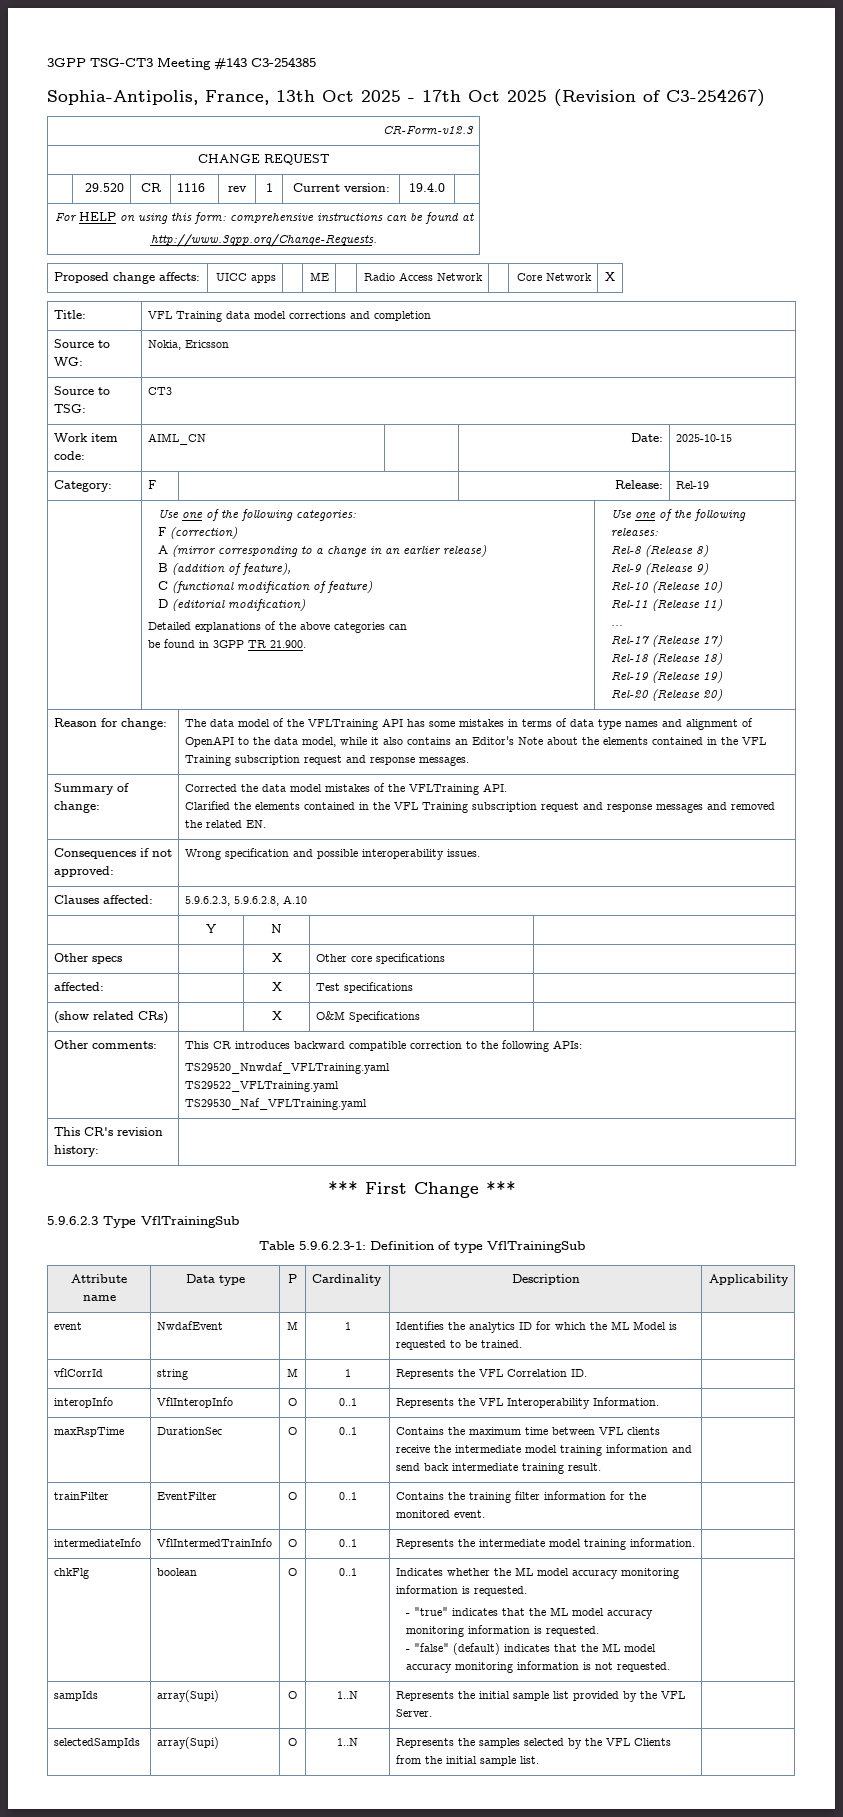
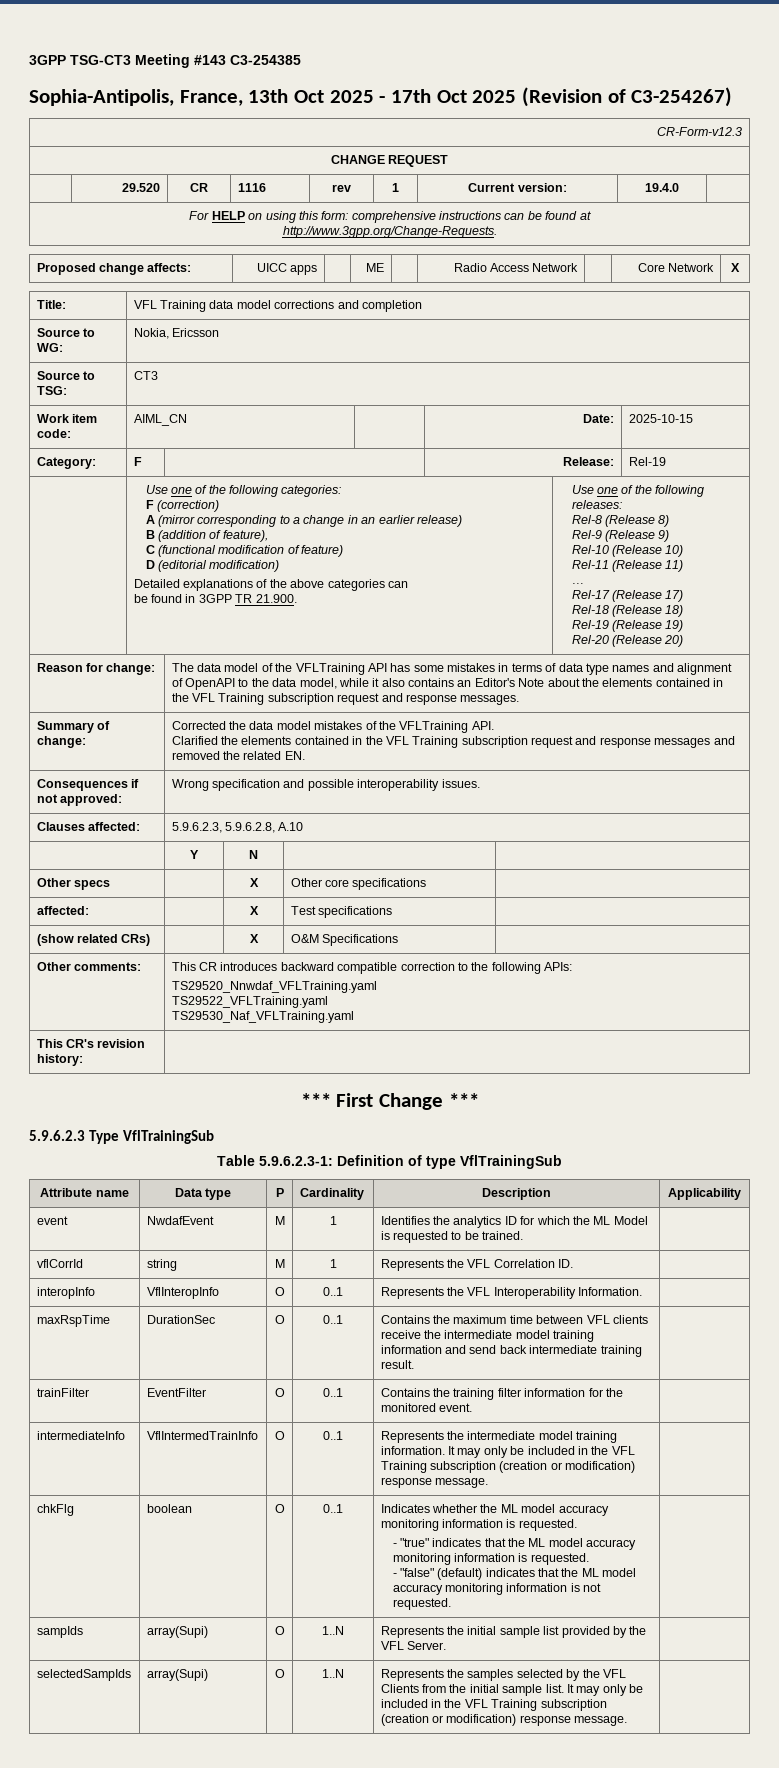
- intermediateInfo | VflIntermedTrainInfo | O | 0..1 | Represents the intermediate model training information. |
+ intermediateInfo | VflIntermedTrainInfo | O | 0..1 | Represents the intermediate model training information. It may only be included in the VFL Training subscription (creation or modification) response message. |
- selectedSampIds | array(Supi) | O | 1..N | Represents the samples selected by the VFL Clients from the initial sample list. |
+ selectedSampIds | array(Supi) | O | 1..N | Represents the samples selected by the VFL Clients from the initial sample list. It may only be included in the VFL Training subscription (creation or modification) response message. |

